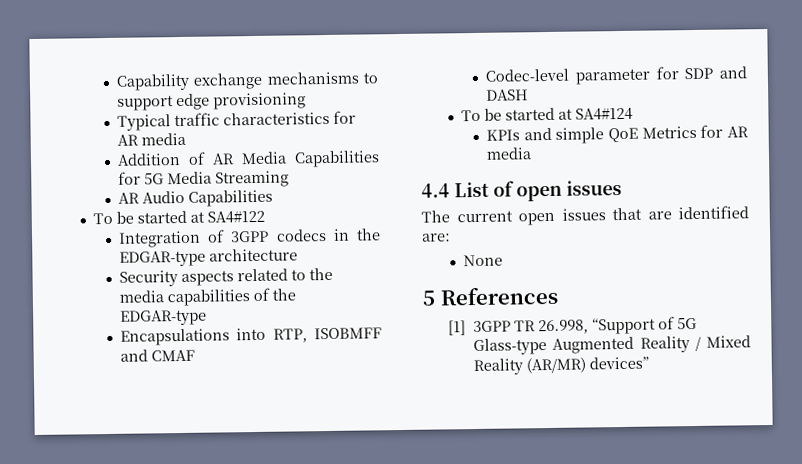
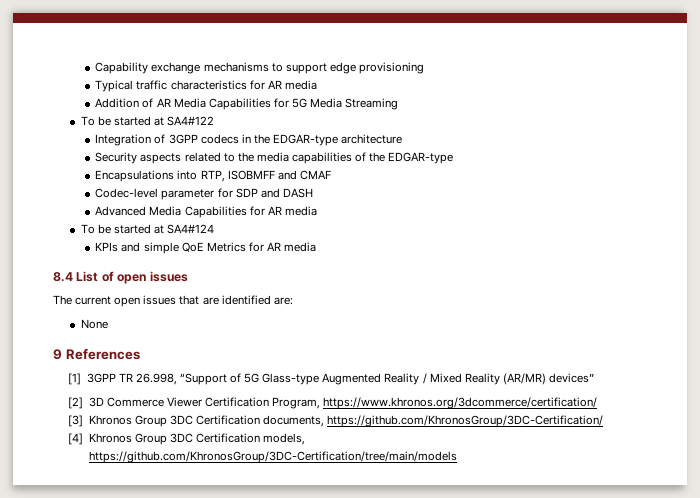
- AR Audio Capabilities
+ Advanced Media Capabilities for AR media
- 4.4 List of open issues
+ 8.4 List of open issues
- 5 References
+ 9 References
+ [2] 3D Commerce Viewer Certification Program, https://www.khronos.org/3dcommerce/certification/
+ [3] Khronos Group 3DC Certification documents, https://github.com/KhronosGroup/3DC-Certification/
+ [4] Khronos Group 3DC Certification models, https://github.com/KhronosGroup/3DC-Certification/tree/main/models

